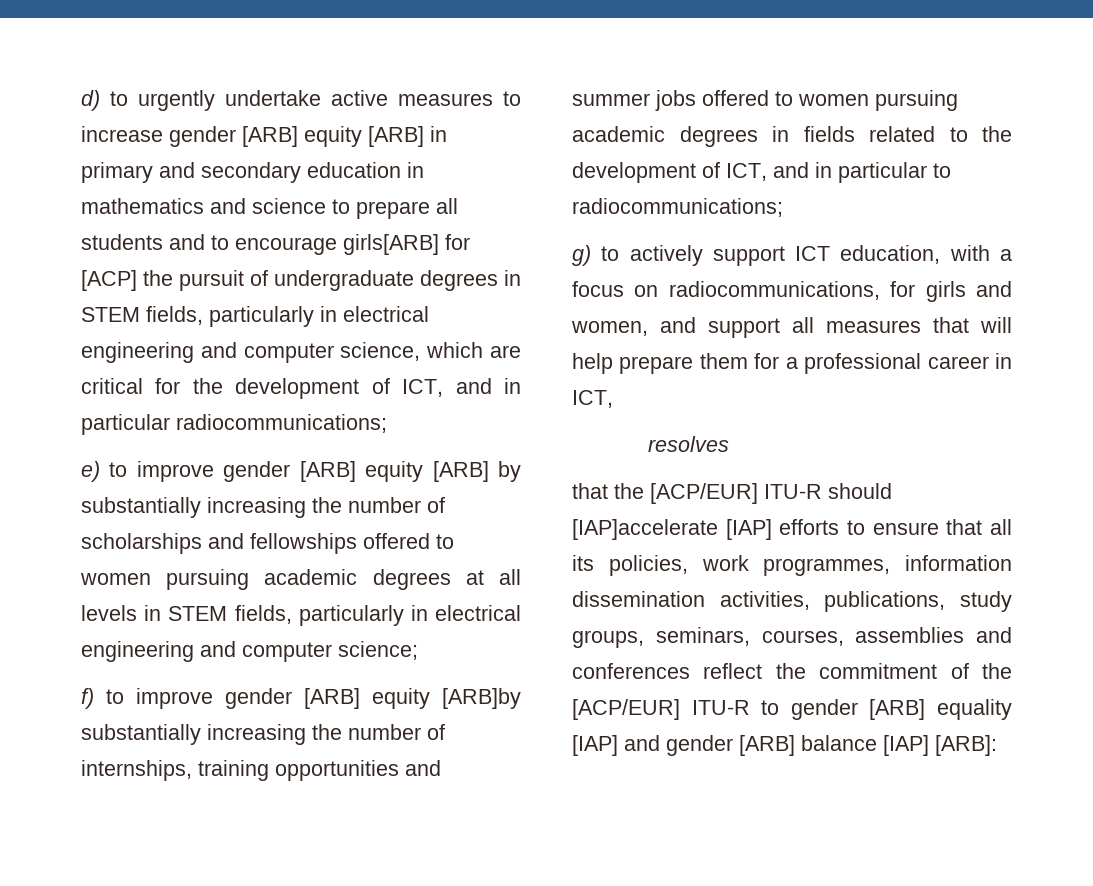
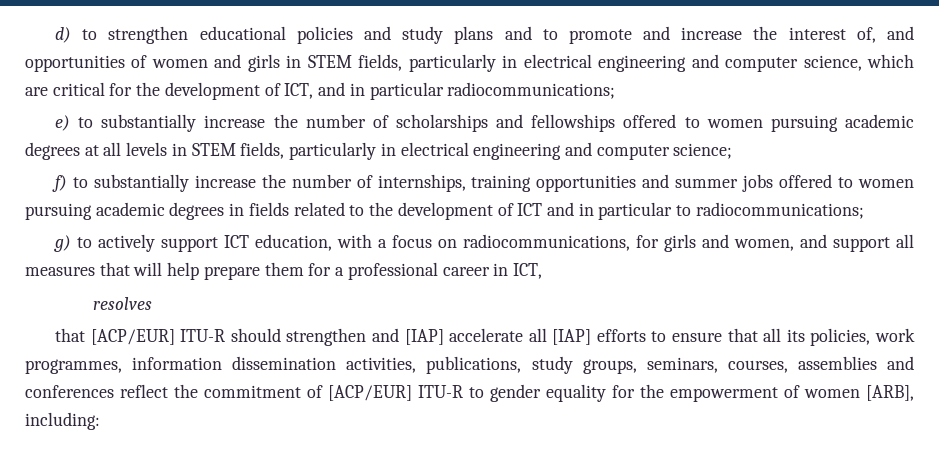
- d) to urgently undertake active measures to increase gender [ARB] equity [ARB] in primary and secondary education in mathematics and science to prepare all students and to encourage girls[ARB] for [ACP] the pursuit of undergraduate degrees in STEM fields, particularly in electrical engineering and computer science, which are critical for the development of ICT, and in particular radiocommunications;
+ d) to strengthen educational policies and study plans and to promote and increase the interest of, and opportunities of women and girls in STEM fields, particularly in electrical engineering and computer science, which are critical for the development of ICT, and in particular radiocommunications;
- e) to improve gender [ARB] equity [ARB] by substantially increasing the number of scholarships and fellowships offered to women pursuing academic degrees at all levels in STEM fields, particularly in electrical engineering and computer science;
+ e) to substantially increase the number of scholarships and fellowships offered to women pursuing academic degrees at all levels in STEM fields, particularly in electrical engineering and computer science;
- f) to improve gender [ARB] equity [ARB]by substantially increasing the number of internships, training opportunities and summer jobs offered to women pursuing academic degrees in fields related to the development of ICT, and in particular to radiocommunications;
+ f) to substantially increase the number of internships, training opportunities and summer jobs offered to women pursuing academic degrees in fields related to the development of ICT and in particular to radiocommunications;
- that the [ACP/EUR] ITU-R should [IAP]accelerate [IAP] efforts to ensure that all its policies, work programmes, information dissemination activities, publications, study groups, seminars, courses, assemblies and conferences reflect the commitment of the [ACP/EUR] ITU-R to gender [ARB] equality [IAP] and gender [ARB] balance [IAP] [ARB]:
+ that [ACP/EUR] ITU-R should strengthen and [IAP] accelerate all [IAP] efforts to ensure that all its policies, work programmes, information dissemination activities, publications, study groups, seminars, courses, assemblies and conferences reflect the commitment of [ACP/EUR] ITU-R to gender equality for the empowerment of women [ARB], including:

